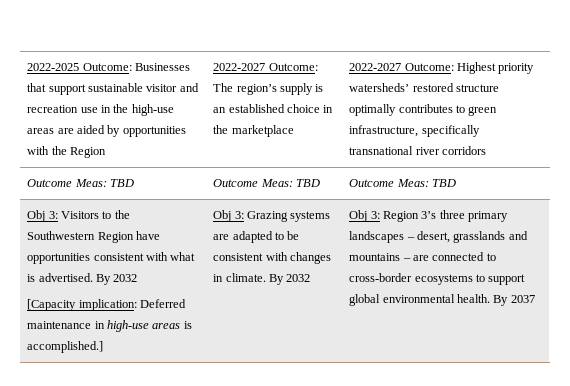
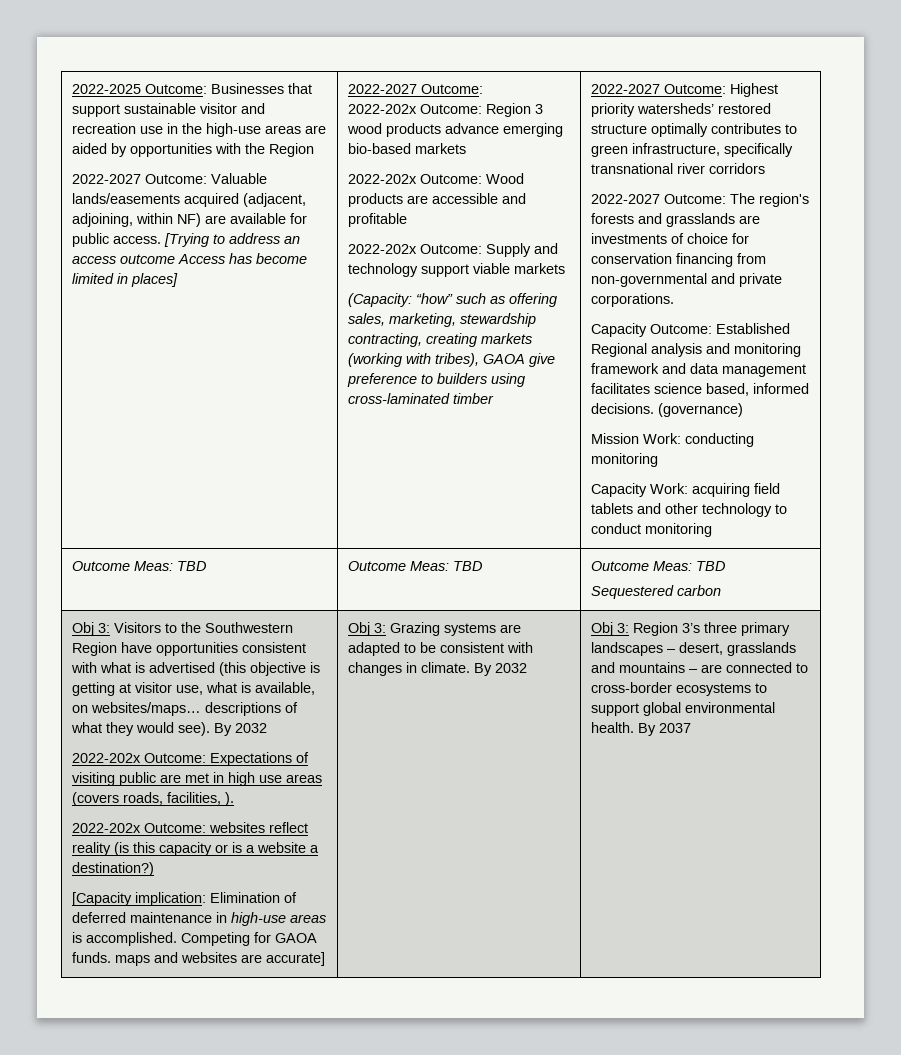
- 2022-2027 Outcome: The region’s supply is an established choice in the marketplace
+ 2022-2027 Outcome: Valuable lands/easements acquired (adjacent, adjoining, within NF) are available for public access. [Trying to address an access outcome Access has become limited in places] | 2022-2027 Outcome:
+ 2022-202x Outcome: Region 3 wood products advance emerging bio-based markets
+ 2022-202x Outcome: Wood products are accessible and profitable
+ 2022-202x Outcome: Supply and technology support viable markets
+ (Capacity: “how” such as offering sales, marketing, stewardship contracting, creating markets (working with tribes), GAOA give preference to builders using cross-laminated timber
+ 2022-2027 Outcome: The region's forests and grasslands are investments of choice for conservation financing from non-governmental and private corporations.
+ Capacity Outcome: Established Regional analysis and monitoring framework and data management facilitates science based, informed decisions. (governance)
+ Mission Work: conducting monitoring
+ Capacity Work: acquiring field tablets and other technology to conduct monitoring
  Outcome Meas: TBD | Outcome Meas: TBD | Outcome Meas: TBD
+ Sequestered carbon
- Obj 3: Visitors to the Southwestern Region have opportunities consistent with what is advertised. By 2032
+ Obj 3: Visitors to the Southwestern Region have opportunities consistent with what is advertised (this objective is getting at visitor use, what is available, on websites/maps… descriptions of what they would see). By 2032
+ 2022-202x Outcome: Expectations of visiting public are met in high use areas (covers roads, facilities, ).
+ 2022-202x Outcome: websites reflect reality (is this capacity or is a website a destination?)
- [Capacity implication: Deferred maintenance in high-use areas is accomplished.]
+ [Capacity implication: Elimination of deferred maintenance in high-use areas is accomplished. Competing for GAOA funds. maps and websites are accurate]

